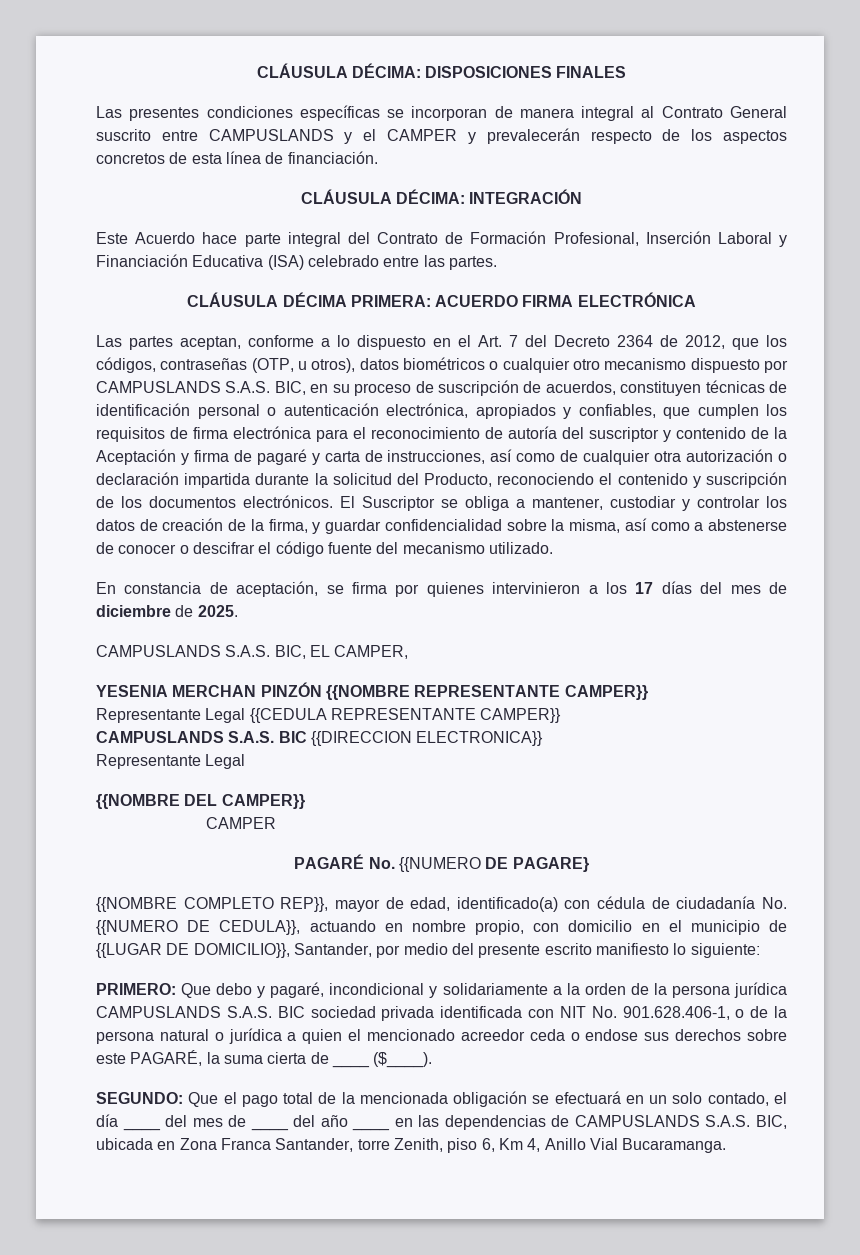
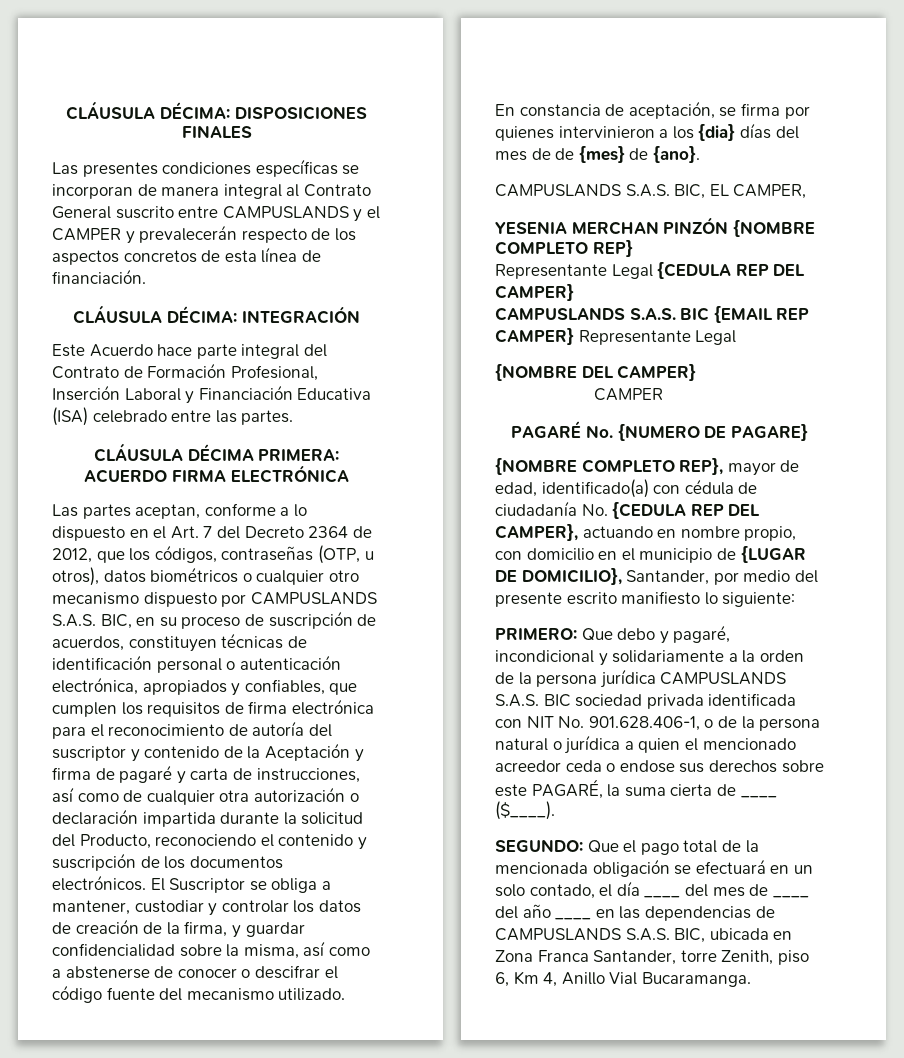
- En constancia de aceptación, se firma por quienes intervinieron a los 17 días del mes de diciembre de 2025.
+ En constancia de aceptación, se firma por quienes intervinieron a los {dia} días del mes de de {mes} de {ano}.
- YESENIA MERCHAN PINZÓN {{NOMBRE REPRESENTANTE CAMPER}}
- Representante Legal {{CEDULA REPRESENTANTE CAMPER}}
- CAMPUSLANDS S.A.S. BIC {{DIRECCION ELECTRONICA}}
- Representante Legal
+ YESENIA MERCHAN PINZÓN {NOMBRE COMPLETO REP}
+ Representante Legal {CEDULA REP DEL CAMPER}
+ CAMPUSLANDS S.A.S. BIC {EMAIL REP CAMPER} Representante Legal
- {{NOMBRE DEL CAMPER}}
+ {NOMBRE DEL CAMPER}
- PAGARÉ No. {{NUMERO DE PAGARE}
+ PAGARÉ No. {NUMERO DE PAGARE}
- {{NOMBRE COMPLETO REP}}, mayor de edad, identificado(a) con cédula de ciudadanía No. {{NUMERO DE CEDULA}}, actuando en nombre propio, con domicilio en el municipio de {{LUGAR DE DOMICILIO}}, Santander, por medio del presente escrito manifiesto lo siguiente:
+ {NOMBRE COMPLETO REP}, mayor de edad, identificado(a) con cédula de ciudadanía No. {CEDULA REP DEL CAMPER}, actuando en nombre propio, con domicilio en el municipio de {LUGAR DE DOMICILIO}, Santander, por medio del presente escrito manifiesto lo siguiente:

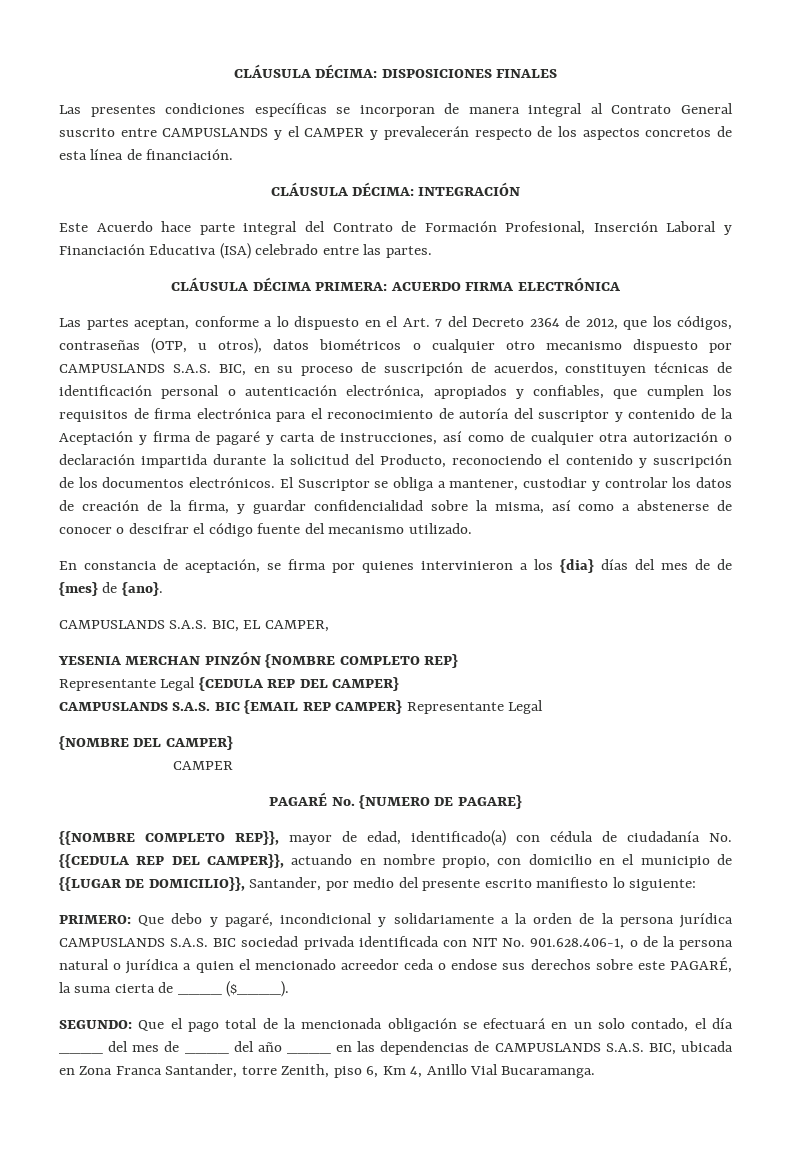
- {NOMBRE COMPLETO REP}, mayor de edad, identificado(a) con cédula de ciudadanía No. {CEDULA REP DEL CAMPER}, actuando en nombre propio, con domicilio en el municipio de {LUGAR DE DOMICILIO}, Santander, por medio del presente escrito manifiesto lo siguiente:
+ {{NOMBRE COMPLETO REP}}, mayor de edad, identificado(a) con cédula de ciudadanía No. {{CEDULA REP DEL CAMPER}}, actuando en nombre propio, con domicilio en el municipio de {{LUGAR DE DOMICILIO}}, Santander, por medio del presente escrito manifiesto lo siguiente:

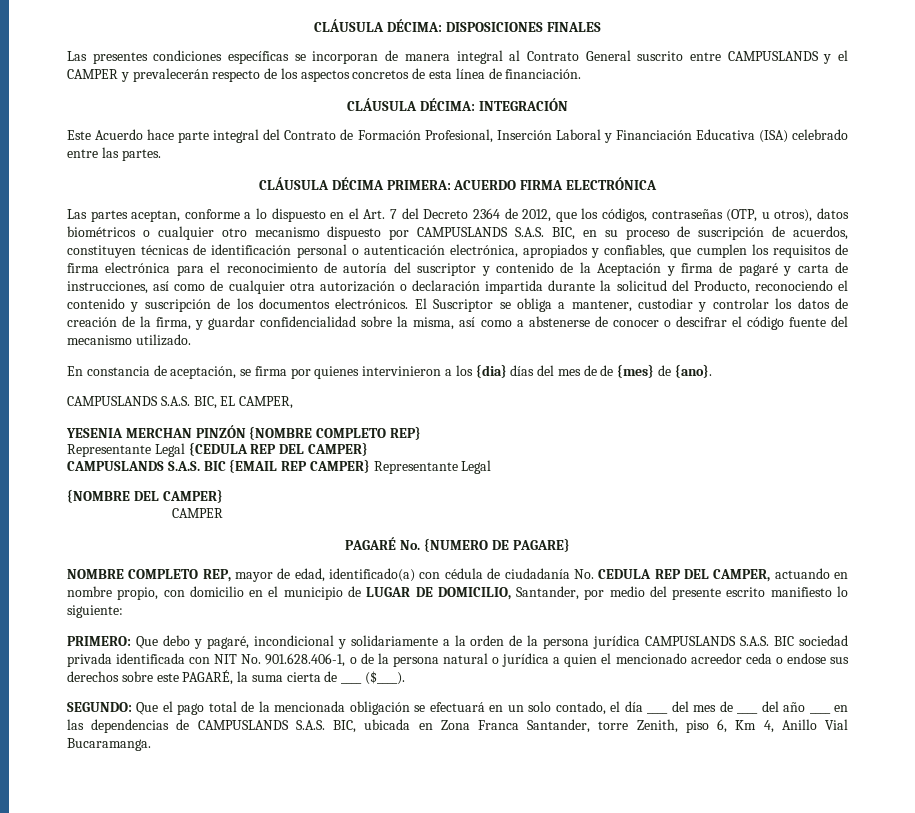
- {{NOMBRE COMPLETO REP}}, mayor de edad, identificado(a) con cédula de ciudadanía No. {{CEDULA REP DEL CAMPER}}, actuando en nombre propio, con domicilio en el municipio de {{LUGAR DE DOMICILIO}}, Santander, por medio del presente escrito manifiesto lo siguiente:
+ NOMBRE COMPLETO REP, mayor de edad, identificado(a) con cédula de ciudadanía No. CEDULA REP DEL CAMPER, actuando en nombre propio, con domicilio en el municipio de LUGAR DE DOMICILIO, Santander, por medio del presente escrito manifiesto lo siguiente:

